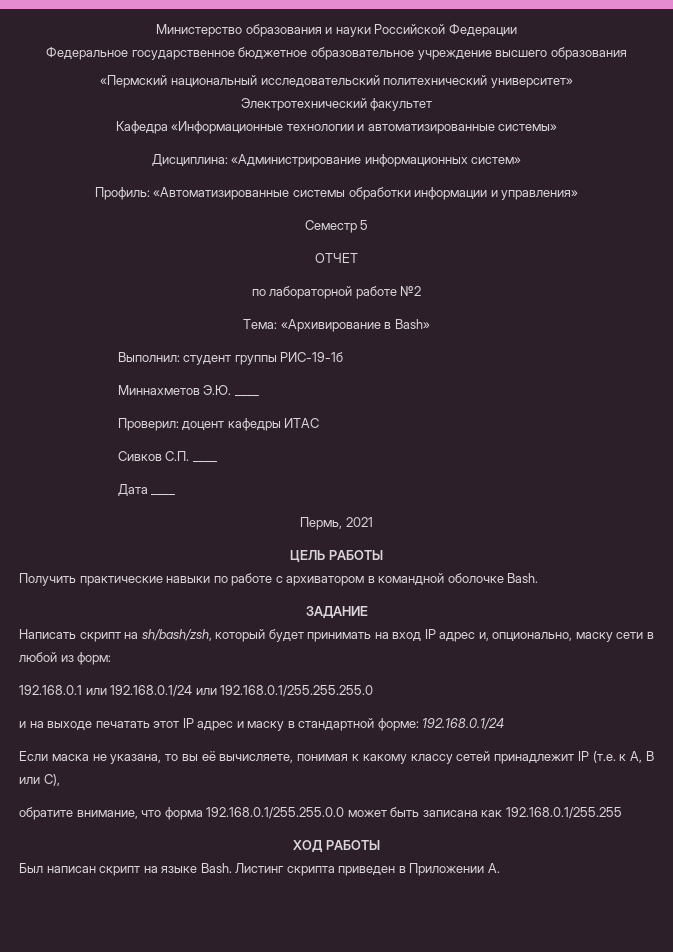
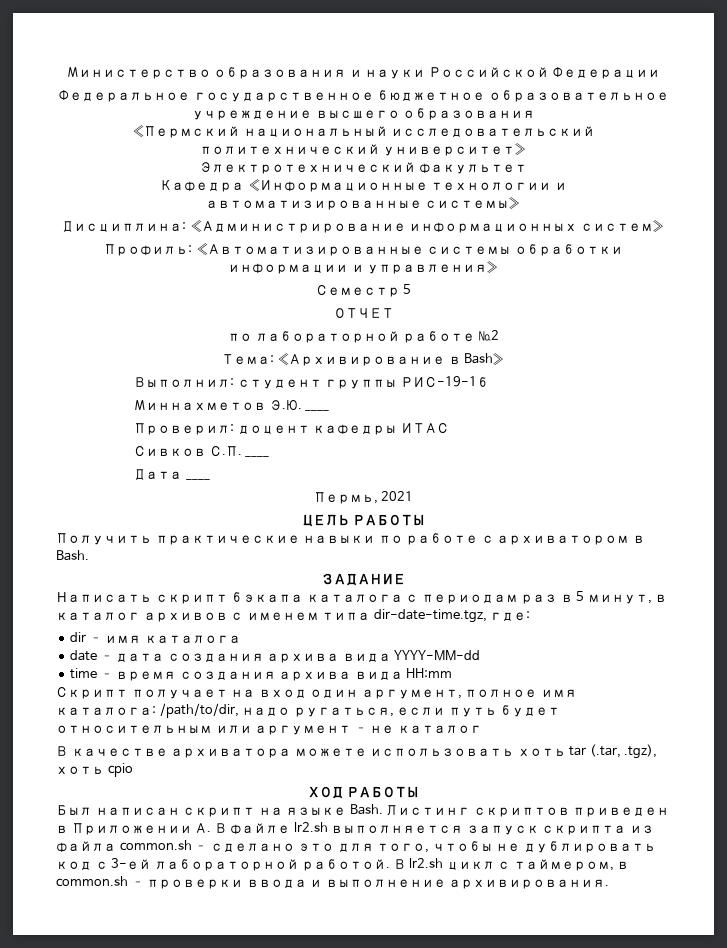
- Получить практические навыки по работе с архиватором в командной оболочке Bash.
+ Получить практические навыки по работе с архиватором в Bash.
- Написать скрипт на sh/bash/zsh, который будет принимать на вход IP адрес и, опционально, маску сети в любой из форм:
- 192.168.0.1 или 192.168.0.1/24 или 192.168.0.1/255.255.255.0
- и на выходе печатать этот IP адрес и маску в стандартной форме: 192.168.0.1/24
- Если маска не указана, то вы её вычисляете, понимая к какому классу сетей принадлежит IP (т.е. к A, B или C),
- обратите внимание, что форма 192.168.0.1/255.255.0.0 может быть записана как 192.168.0.1/255.255
+ Написать скрипт бэкапа каталога с периодам раз в 5 минут, в каталог архивов с именем типа dir-date-time.tgz, где:
+ dir – имя каталога
+ date – дата создания архива вида YYYY-MM-dd
+ time – время создания архива вида HH:mm
+ Скрипт получает на вход один аргумент, полное имя каталога: /path/to/dir, надо ругаться, если путь будет относительным или аргумент – не каталог
+ В качестве архиватора можете использовать хоть tar (.tar, .tgz), хоть cpio
- Листинг скрипта приведен в Приложении А.
+ Листинг скриптов приведен в Приложении А. В файле lr2.sh выполняется запуск скрипта из файла common.sh – сделано это для того, чтобы не дублировать код с 3-ей лабораторной работой. В lr2.sh цикл с таймером, в common.sh – проверки ввода и выполнение архивирования.

